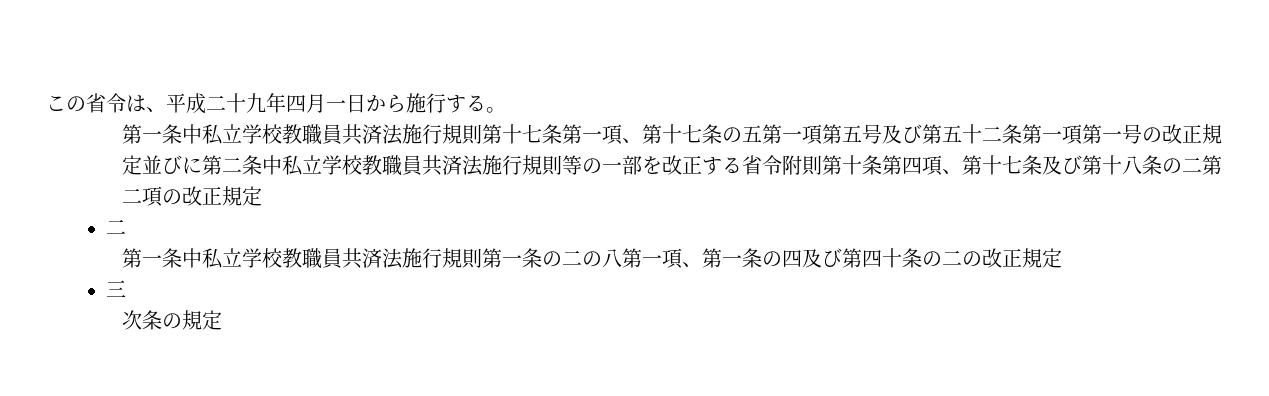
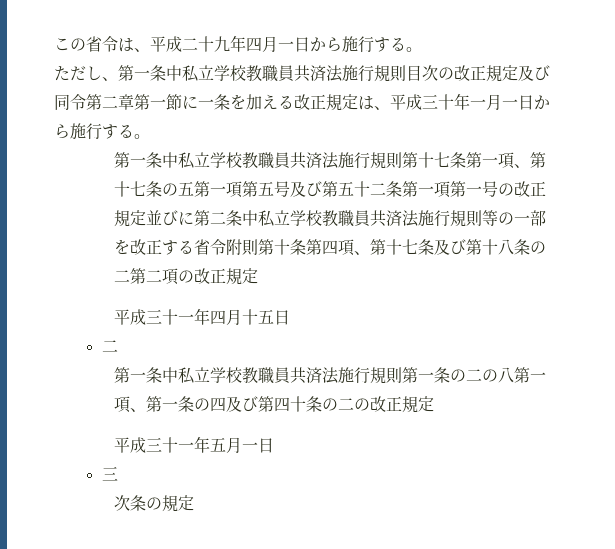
+ ただし、第一条中私立学校教職員共済法施行規則目次の改正規定及び同令第二章第一節に一条を加える改正規定は、平成三十年一月一日から施行する。
+ 平成三十一年四月十五日
+ 平成三十一年五月一日

